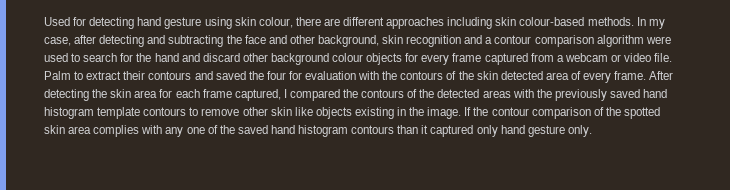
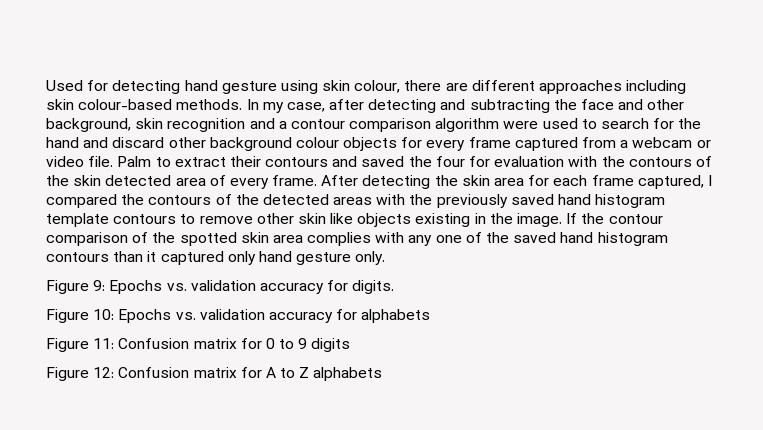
+ Figure 9: Epochs vs. validation accuracy for digits.
+ Figure 10: Epochs vs. validation accuracy for alphabets
+ Figure 11: Confusion matrix for 0 to 9 digits
+ Figure 12: Confusion matrix for A to Z alphabets

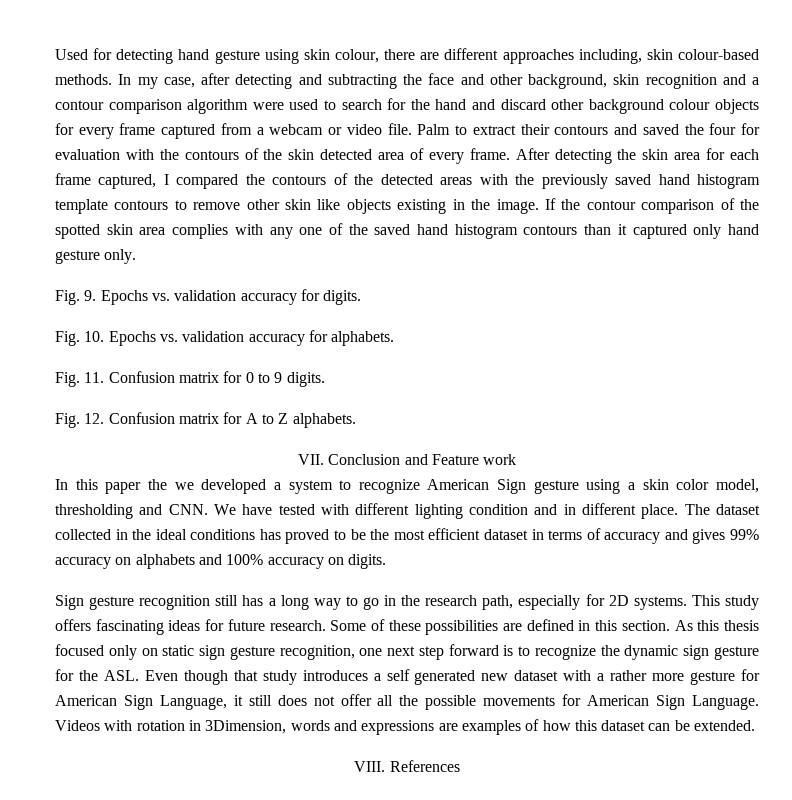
- Used for detecting hand gesture using skin colour, there are different approaches including skin colour-based methods.
+ Used for detecting hand gesture using skin colour, there are different approaches including, skin colour-based methods.
- Figure 9: Epochs vs. validation accuracy for digits.
+ Fig. 9. Epochs vs. validation accuracy for digits.
- Figure 10: Epochs vs. validation accuracy for alphabets
- Figure 11: Confusion matrix for 0 to 9 digits
- Figure 12: Confusion matrix for A to Z alphabets
+ Fig. 10. Epochs vs. validation accuracy for alphabets.
+ Fig. 11. Confusion matrix for 0 to 9 digits.
+ Fig. 12. Confusion matrix for A to Z alphabets.
+ VII. Conclusion and Feature work
+ In this paper the we developed a system to recognize American Sign gesture using a skin color model, thresholding and CNN. We have tested with different lighting condition and in different place. The dataset collected in the ideal conditions has proved to be the most efficient dataset in terms of accuracy and gives 99% accuracy on alphabets and 100% accuracy on digits.
+ Sign gesture recognition still has a long way to go in the research path, especially for 2D systems. This study offers fascinating ideas for future research. Some of these possibilities are defined in this section. As this thesis focused only on static sign gesture recognition, one next step forward is to recognize the dynamic sign gesture for the ASL. Even though that study introduces a self generated new dataset with a rather more gesture for American Sign Language, it still does not offer all the possible movements for American Sign Language. Videos with rotation in 3Dimension, words and expressions are examples of how this dataset can be extended.
+ VIII. References

